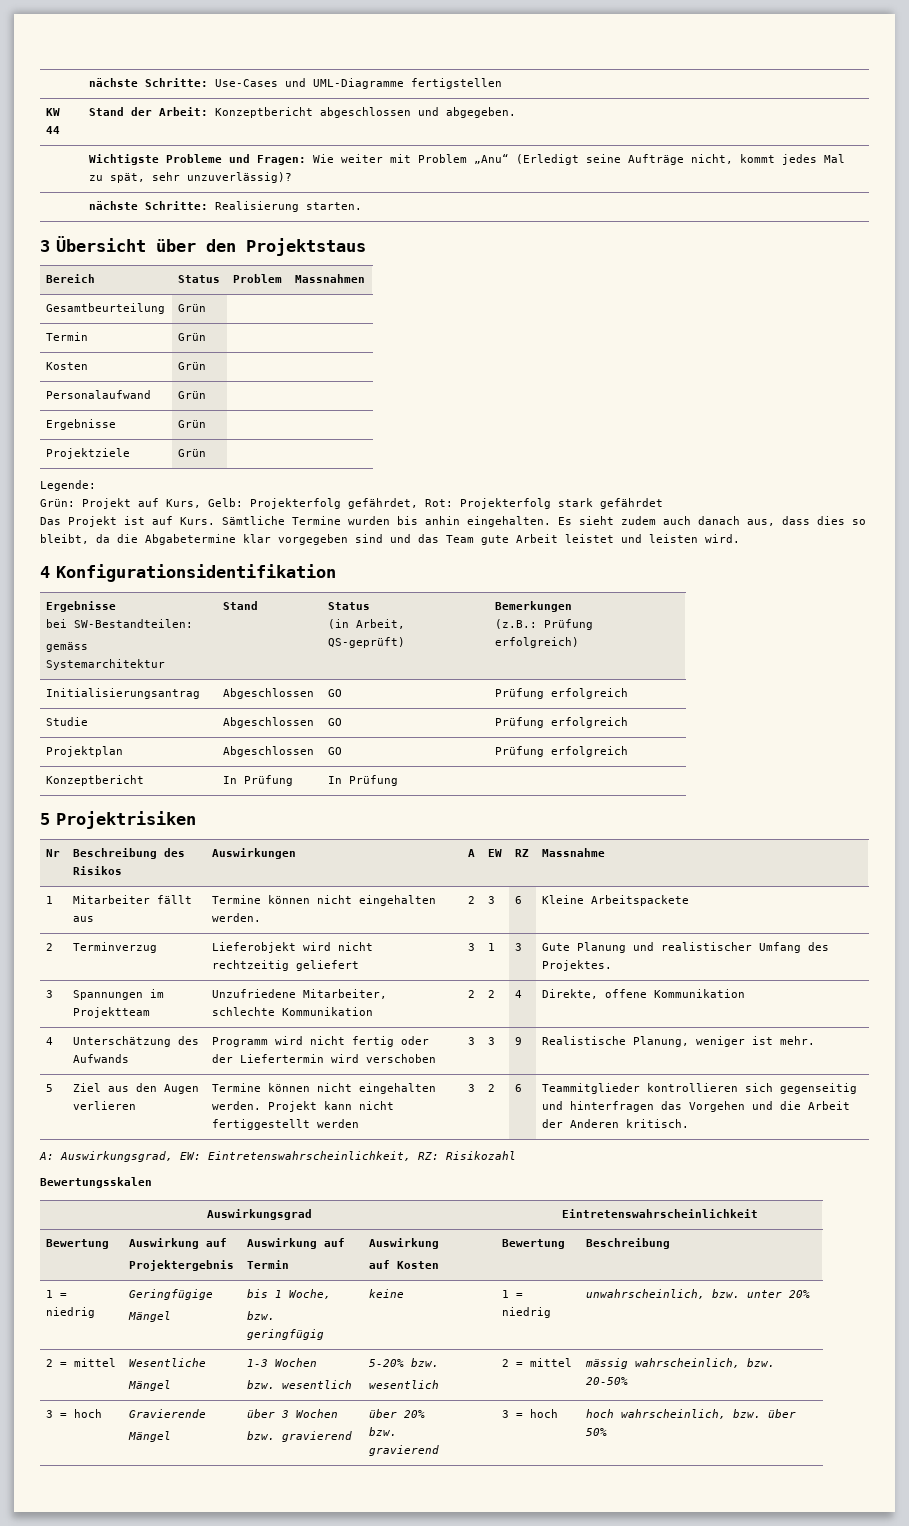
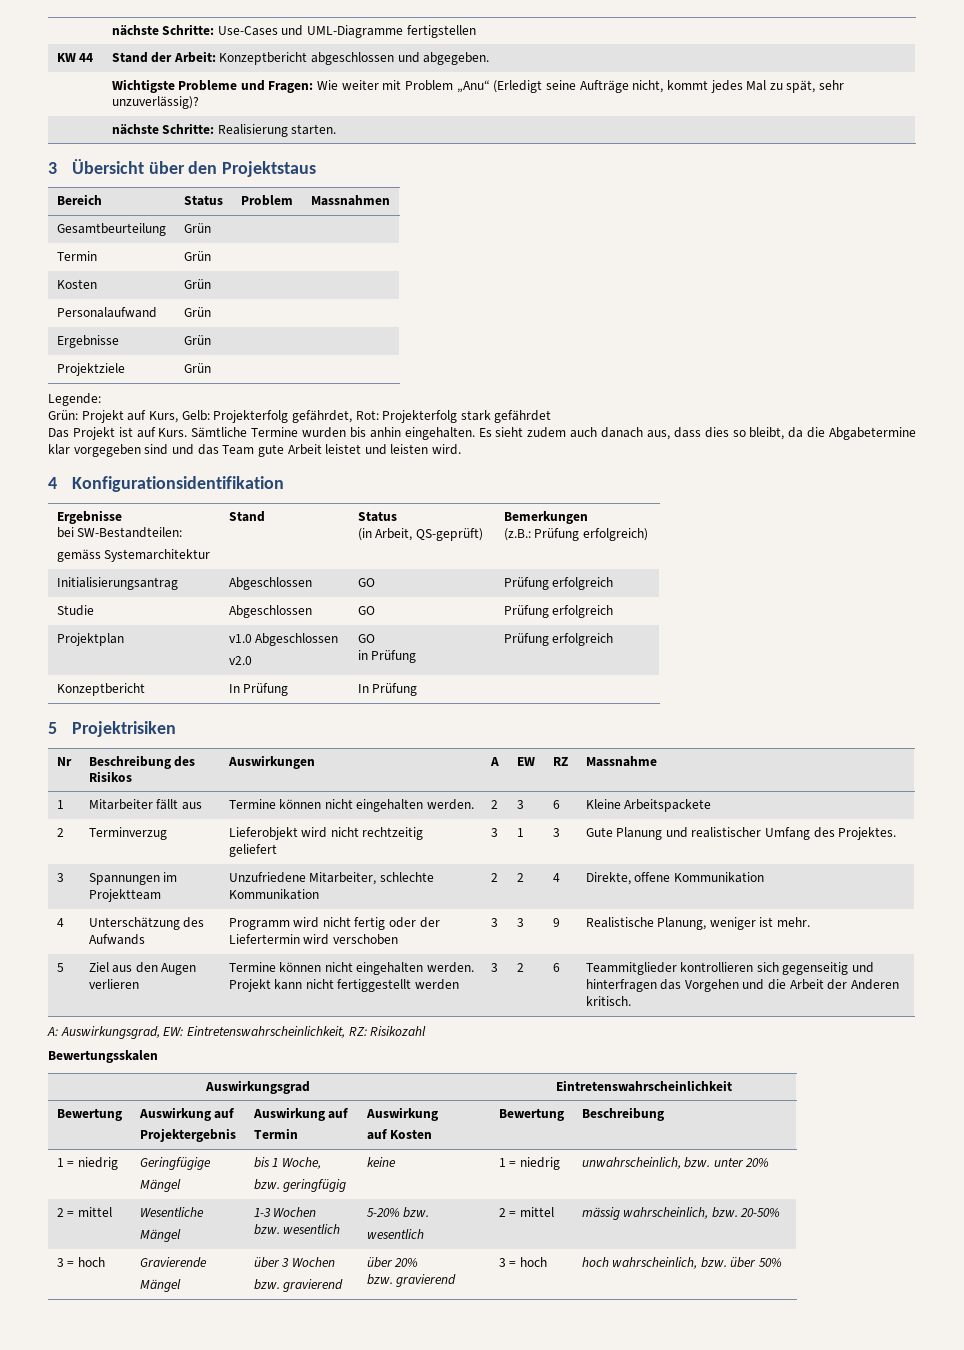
- Projektplan | Abgeschlossen | GO | Prüfung erfolgreich
+ Projektplan | v1.0 Abgeschlossen
+ v2.0 | GO
+ in Prüfung | Prüfung erfolgreich

